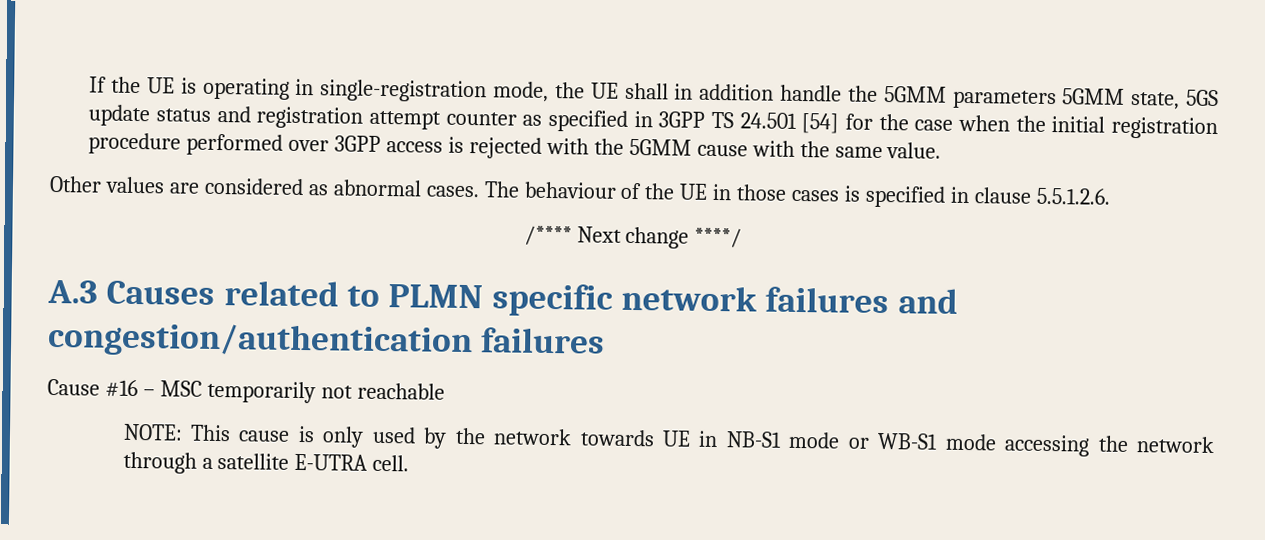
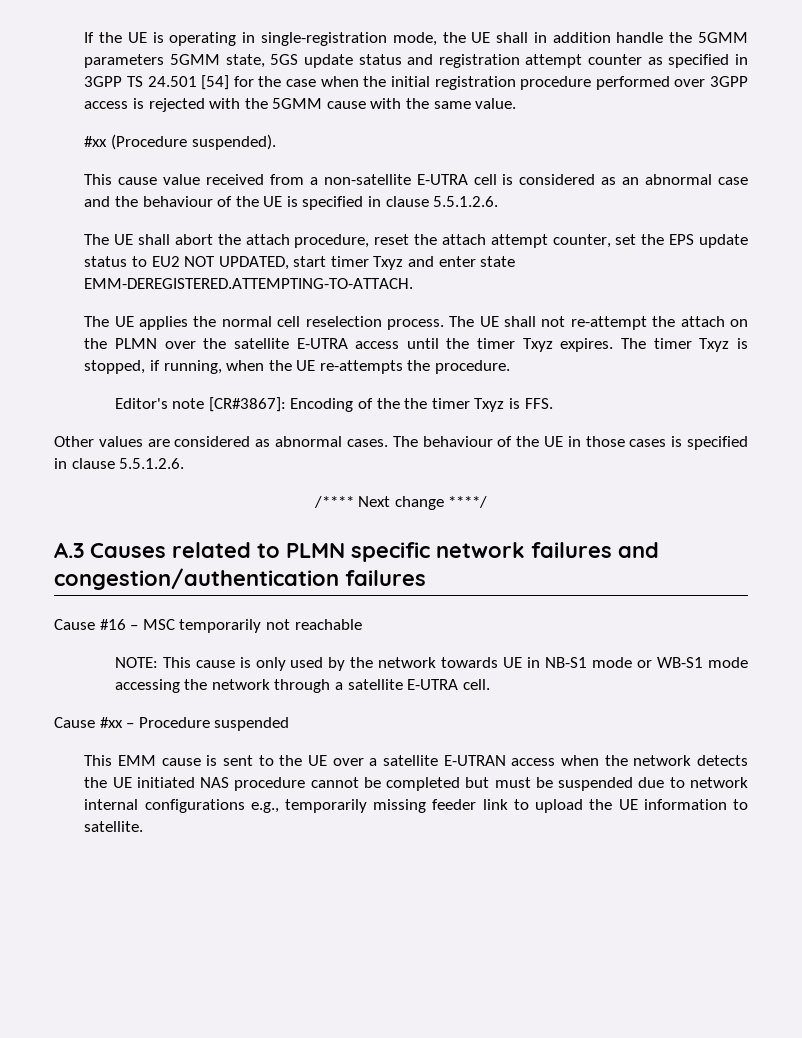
+ #xx (Procedure suspended).
+ This cause value received from a non-satellite E-UTRA cell is considered as an abnormal case and the behaviour of the UE is specified in clause 5.5.1.2.6.
+ The UE shall abort the attach procedure, reset the attach attempt counter, set the EPS update status to EU2 NOT UPDATED, start timer Txyz and enter state EMM-DEREGISTERED.ATTEMPTING-TO-ATTACH.
+ The UE applies the normal cell reselection process. The UE shall not re-attempt the attach on the PLMN over the satellite E-UTRA access until the timer Txyz expires. The timer Txyz is stopped, if running, when the UE re-attempts the procedure.
+ Editor's note [CR#3867]: Encoding of the the timer Txyz is FFS.
+ Cause #xx – Procedure suspended
+ This EMM cause is sent to the UE over a satellite E-UTRAN access when the network detects the UE initiated NAS procedure cannot be completed but must be suspended due to network internal configurations e.g., temporarily missing feeder link to upload the UE information to satellite.

